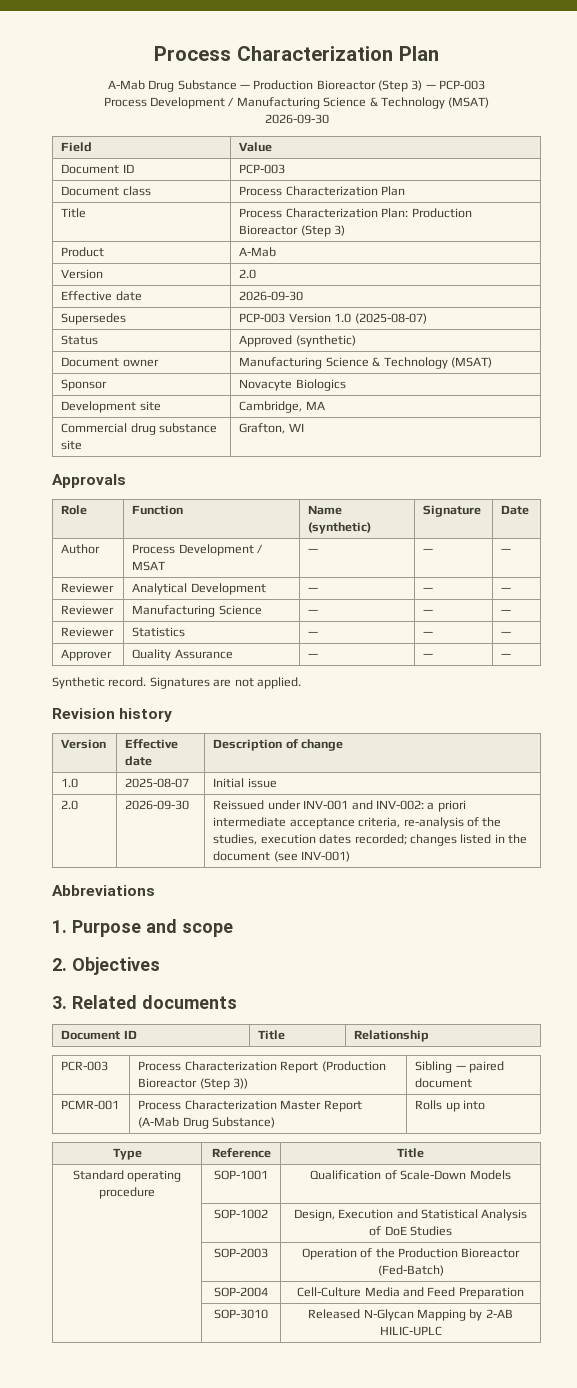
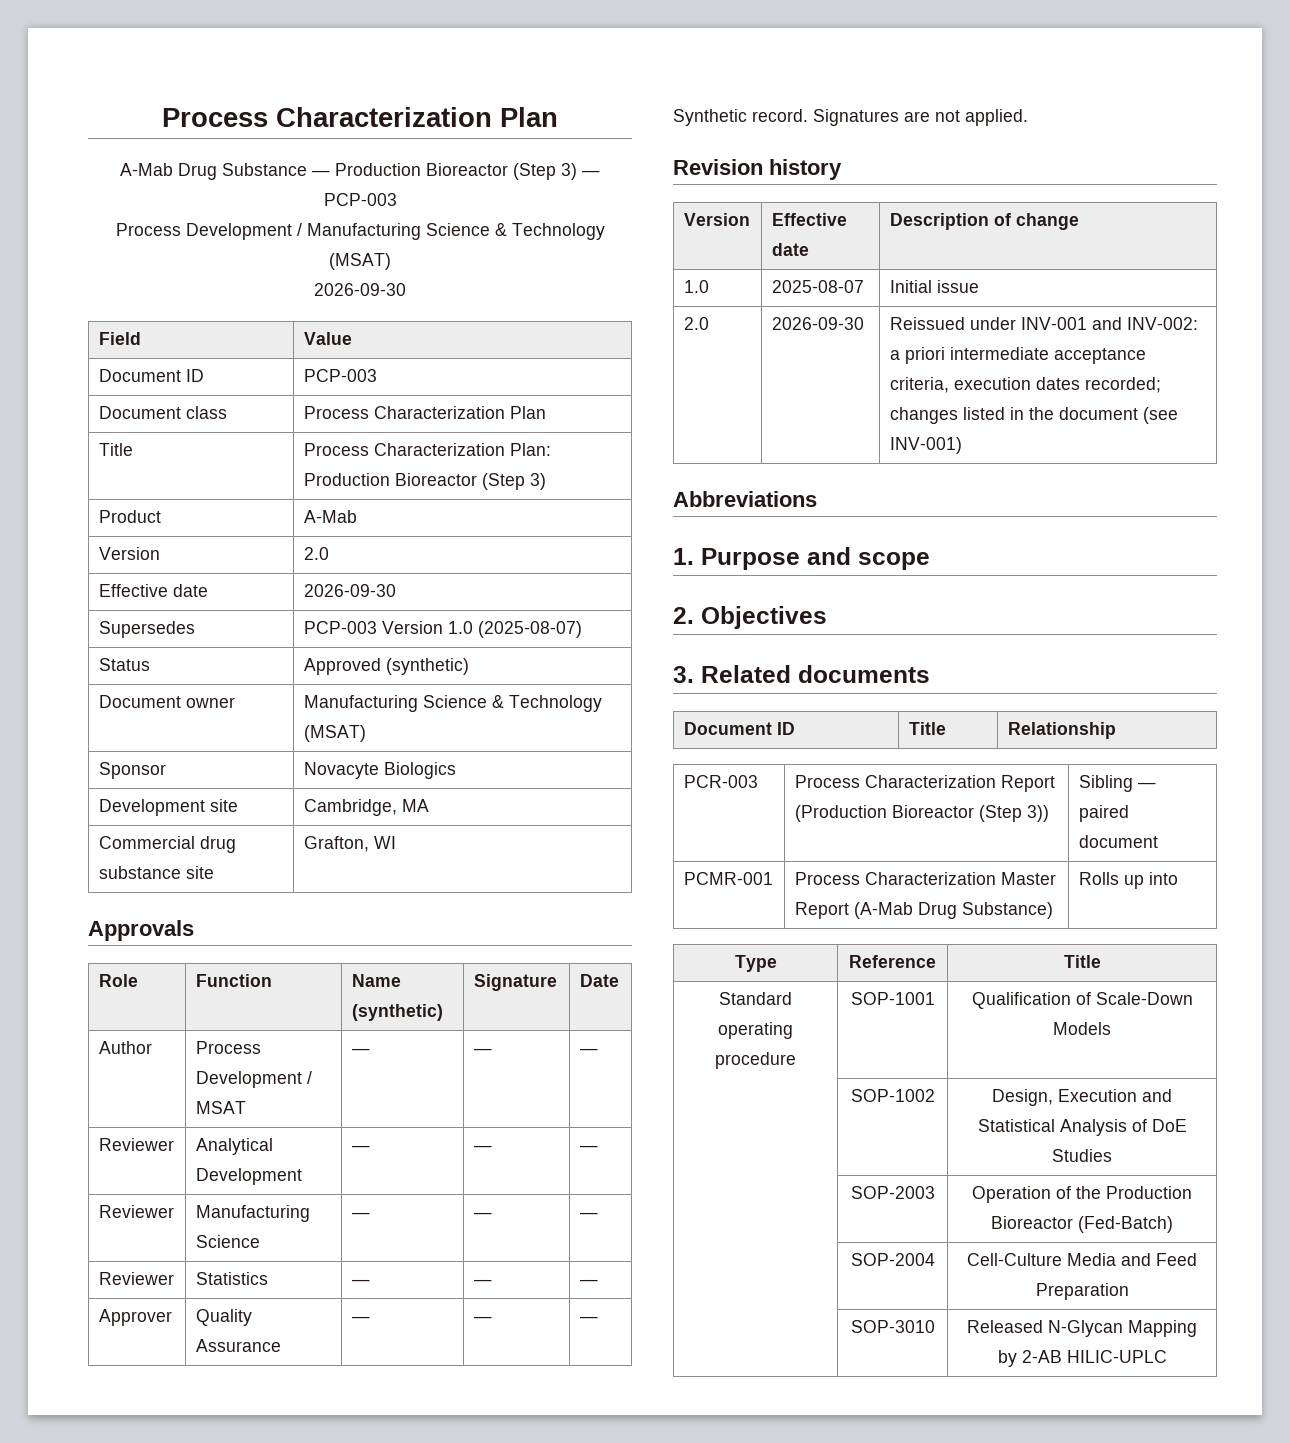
- 2.0 | 2026-09-30 | Reissued under INV-001 and INV-002: a priori intermediate acceptance criteria, re-analysis of the studies, execution dates recorded; changes listed in the document (see INV-001)
+ 2.0 | 2026-09-30 | Reissued under INV-001 and INV-002: a priori intermediate acceptance criteria, execution dates recorded; changes listed in the document (see INV-001)

